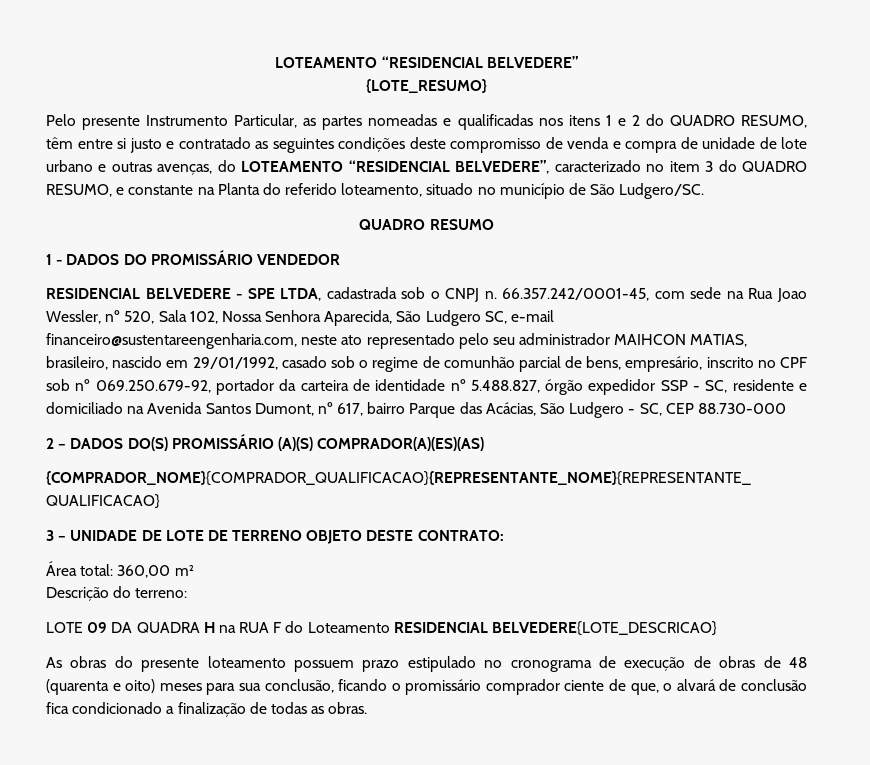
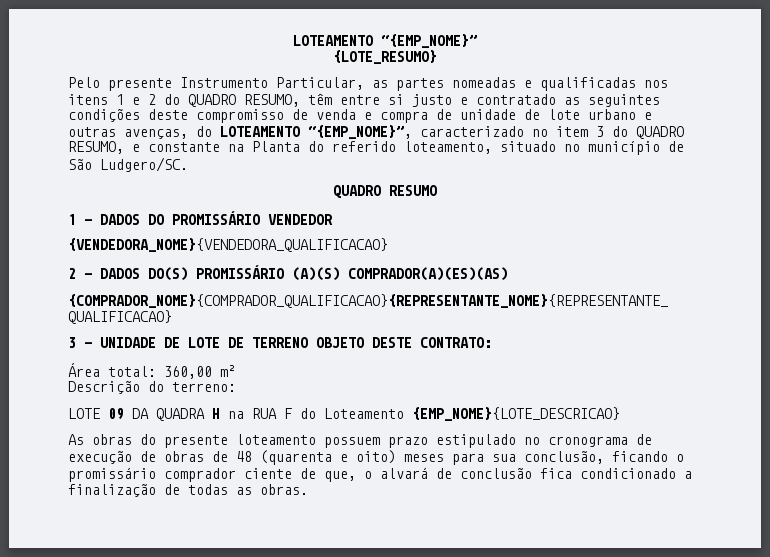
- LOTEAMENTO “RESIDENCIAL BELVEDERE”
+ LOTEAMENTO “{EMP_NOME}”
- Pelo presente Instrumento Particular, as partes nomeadas e qualificadas nos itens 1 e 2 do QUADRO RESUMO, têm entre si justo e contratado as seguintes condições deste compromisso de venda e compra de unidade de lote urbano e outras avenças, do LOTEAMENTO “RESIDENCIAL BELVEDERE”, caracterizado no item 3 do QUADRO RESUMO, e constante na Planta do referido loteamento, situado no município de São Ludgero/SC.
+ Pelo presente Instrumento Particular, as partes nomeadas e qualificadas nos itens 1 e 2 do QUADRO RESUMO, têm entre si justo e contratado as seguintes condições deste compromisso de venda e compra de unidade de lote urbano e outras avenças, do LOTEAMENTO “{EMP_NOME}”, caracterizado no item 3 do QUADRO RESUMO, e constante na Planta do referido loteamento, situado no município de São Ludgero/SC.
- RESIDENCIAL BELVEDERE - SPE LTDA, cadastrada sob o CNPJ n. 66.357.242/0001-45, com sede na Rua Joao Wessler, nº 520, Sala 102, Nossa Senhora Aparecida, São Ludgero SC, e-mail financeiro@sustentareengenharia.com, neste ato representado pelo seu administrador MAIHCON MATIAS, brasileiro, nascido em 29/01/1992, casado sob o regime de comunhão parcial de bens, empresário, inscrito no CPF sob nº 069.250.679-92, portador da carteira de identidade nº 5.488.827, órgão expedidor SSP - SC, residente e domiciliado na Avenida Santos Dumont, nº 617, bairro Parque das Acácias, São Ludgero - SC, CEP 88.730-000
+ {VENDEDORA_NOME}{VENDEDORA_QUALIFICACAO}
- LOTE 09 DA QUADRA H na RUA F do Loteamento RESIDENCIAL BELVEDERE{LOTE_DESCRICAO}
+ LOTE 09 DA QUADRA H na RUA F do Loteamento {EMP_NOME}{LOTE_DESCRICAO}

